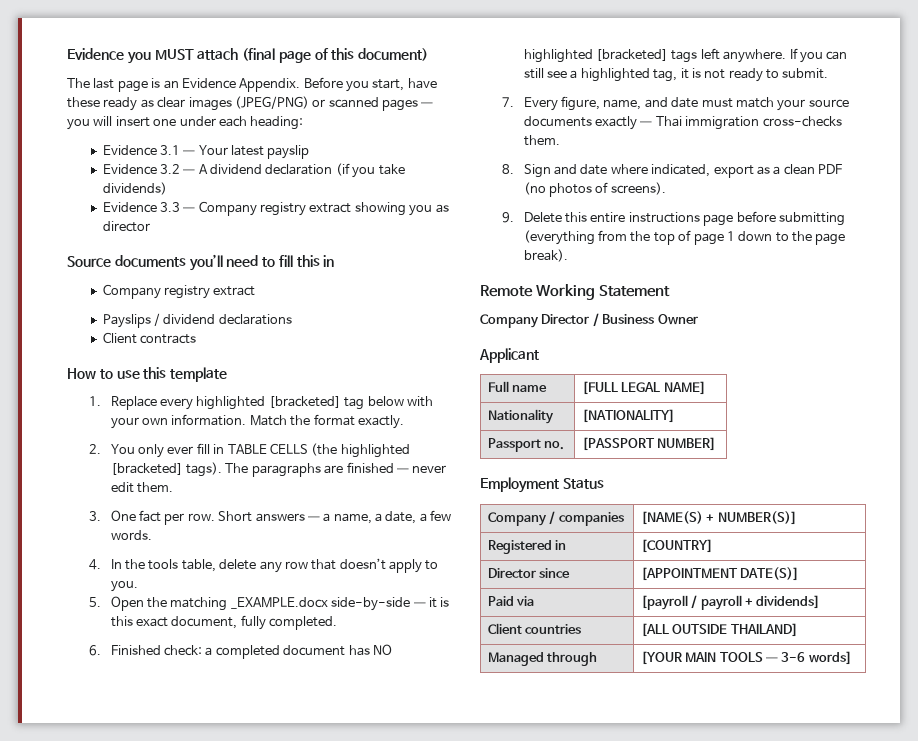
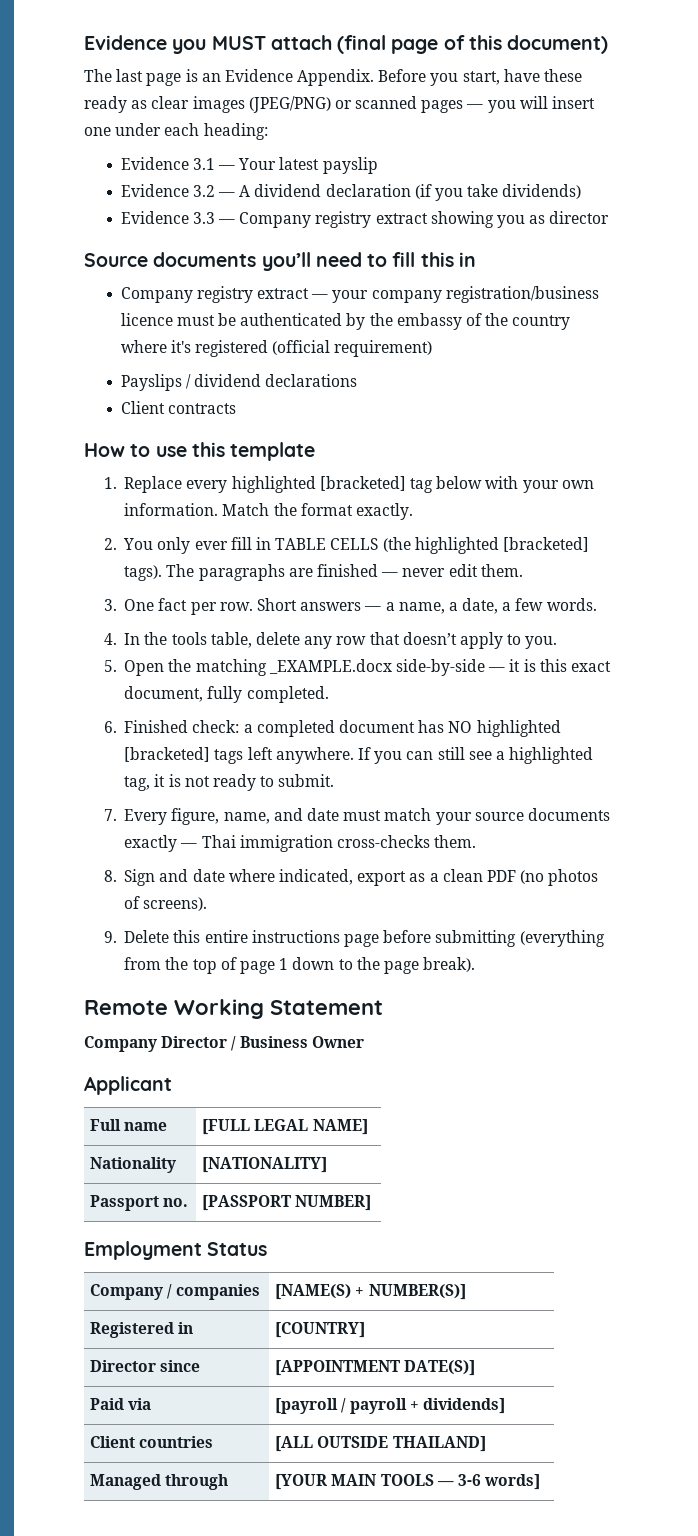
  Source documents you’ll need to fill this in
- Company registry extract
+ Company registry extract — your company registration/business licence must be authenticated by the embassy of the country where it's registered (official requirement)

